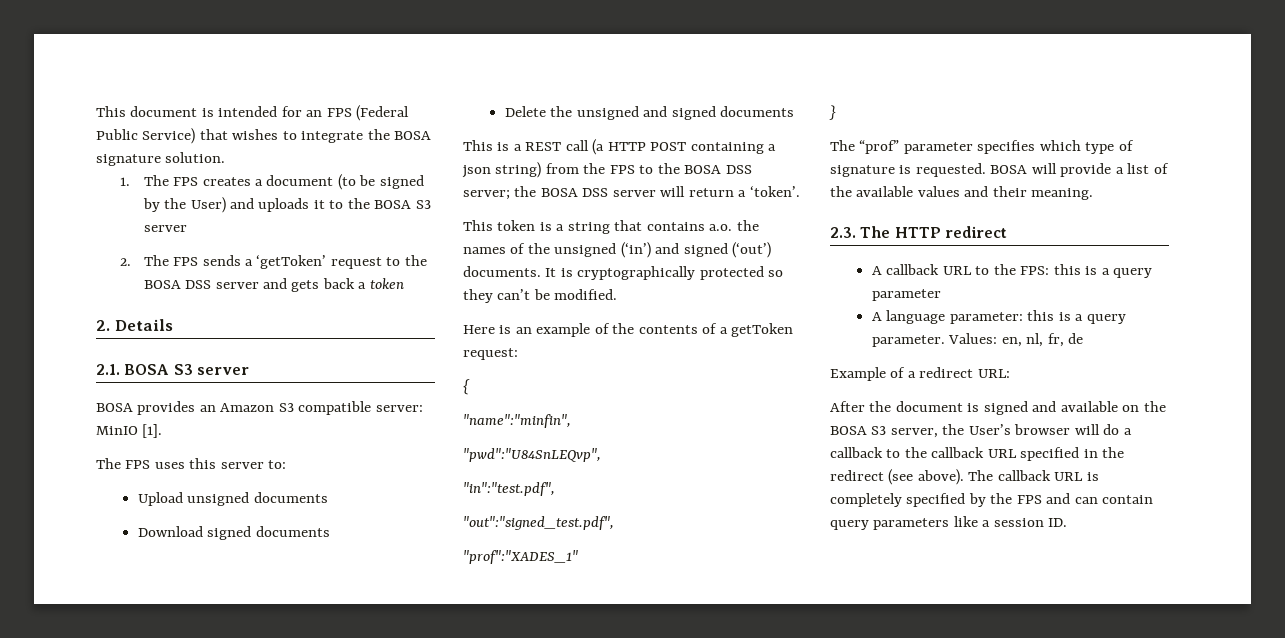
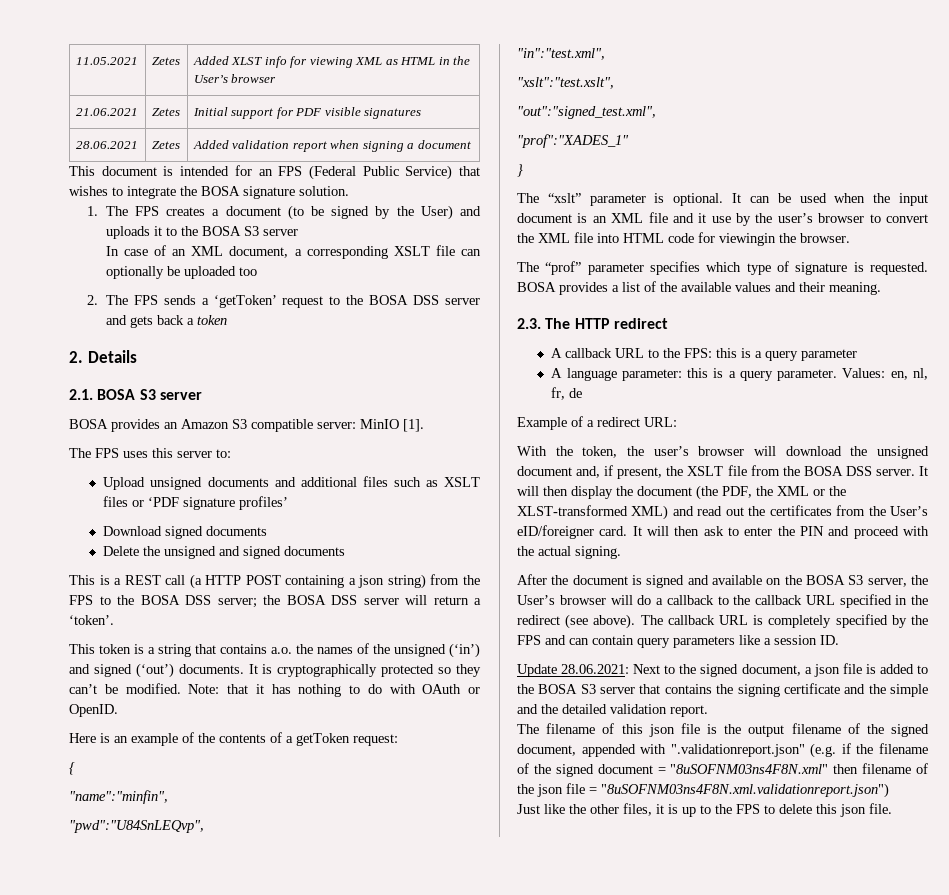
+ 11.05.2021 | Zetes | Added XLST info for viewing XML as HTML in the User’s browser
+ 21.06.2021 | Zetes | Initial support for PDF visible signatures
+ 28.06.2021 | Zetes | Added validation report when signing a document
+ In case of an XML document, a corresponding XSLT file can optionally be uploaded too
- Upload unsigned documents
+ Upload unsigned documents and additional files such as XSLT files or ‘PDF signature profiles’
+ Note: that it has nothing to do with OAuth or OpenID.
- "in":"test.pdf",
- "out":"signed_test.pdf",
+ "in":"test.xml",
+ "xslt":"test.xslt",
+ "out":"signed_test.xml",
+ The “xslt” parameter is optional. It can be used when the input document is an XML file and it use by the user’s browser to convert the XML file into HTML code for viewingin the browser.
- BOSA will provide a list of the available values and their meaning.
+ BOSA provides a list of the available values and their meaning.
+ With the token, the user’s browser will download the unsigned document and, if present, the XSLT file from the BOSA DSS server. It will then display the document (the PDF, the XML or the XLST-transformed XML) and read out the certificates from the User’s eID/foreigner card. It will then ask to enter the PIN and proceed with the actual signing.
+ Update 28.06.2021: Next to the signed document, a json file is added to the BOSA S3 server that contains the signing certificate and the simple and the detailed validation report.
+ The filename of this json file is the output filename of the signed document, appended with ".validationreport.json" (e.g. if the filename of the signed document = "8uSOFNM03ns4F8N.xml" then filename of the json file = "8uSOFNM03ns4F8N.xml.validationreport.json")
+ Just like the other files, it is up to the FPS to delete this json file.

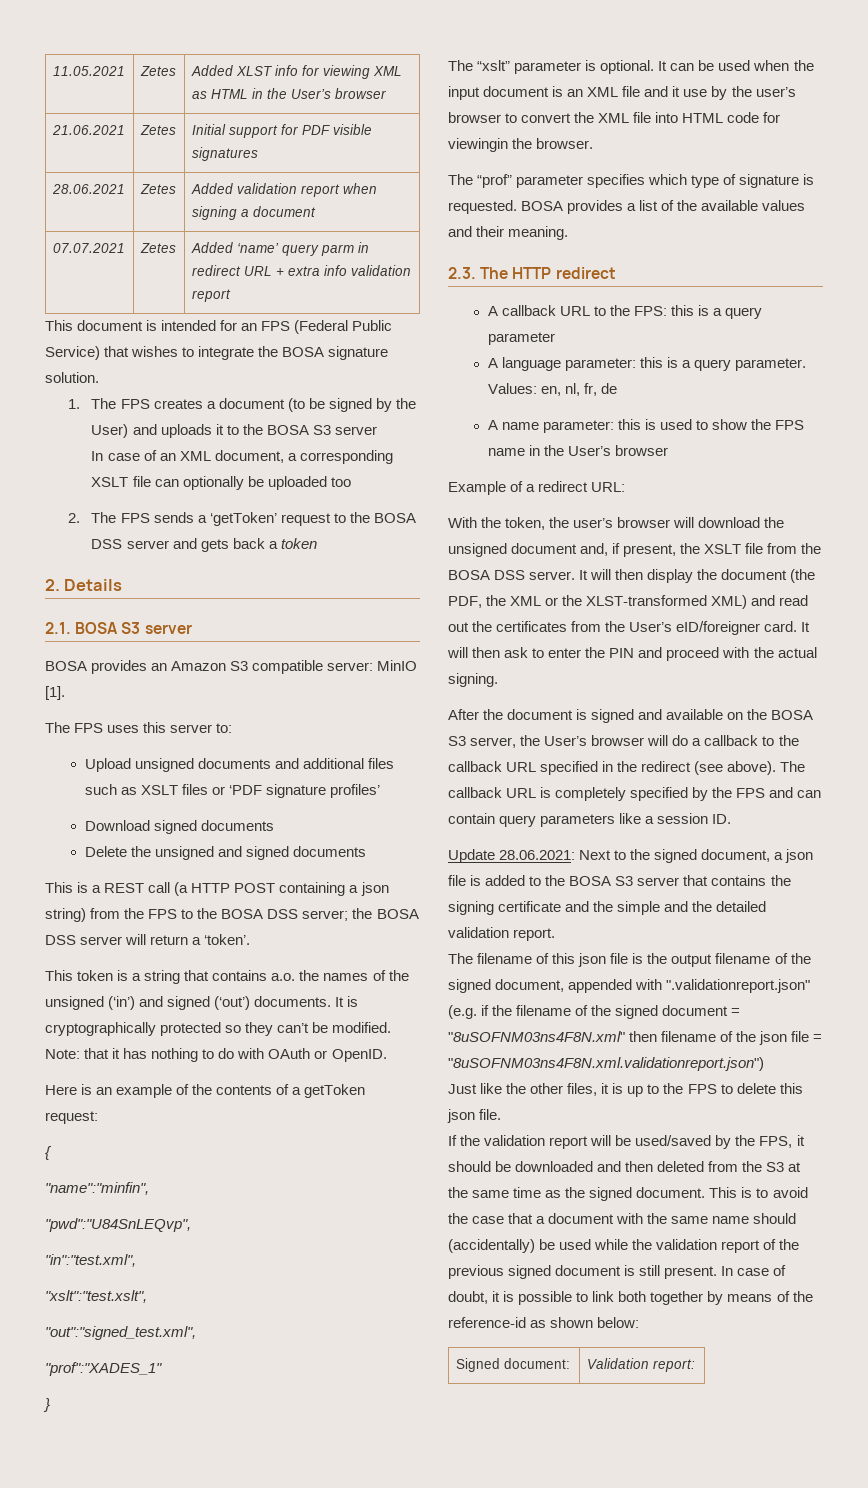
+ 07.07.2021 | Zetes | Added ‘name’ query parm in redirect URL + extra info validation report
+ A name parameter: this is used to show the FPS name in the User’s browser
+ If the validation report will be used/saved by the FPS, it should be downloaded and then deleted from the S3 at the same time as the signed document. This is to avoid the case that a document with the same name should (accidentally) be used while the validation report of the previous signed document is still present. In case of doubt, it is possible to link both together by means of the reference-id as shown below:
+ Signed document: | Validation report:

